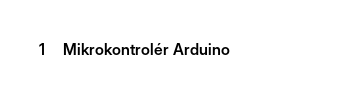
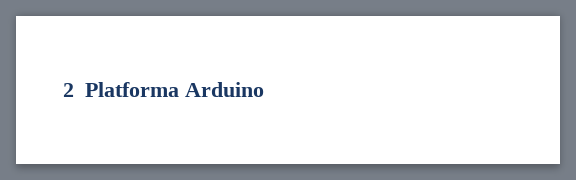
- 1 Mikrokontrolér Arduino
+ 2 Platforma Arduino

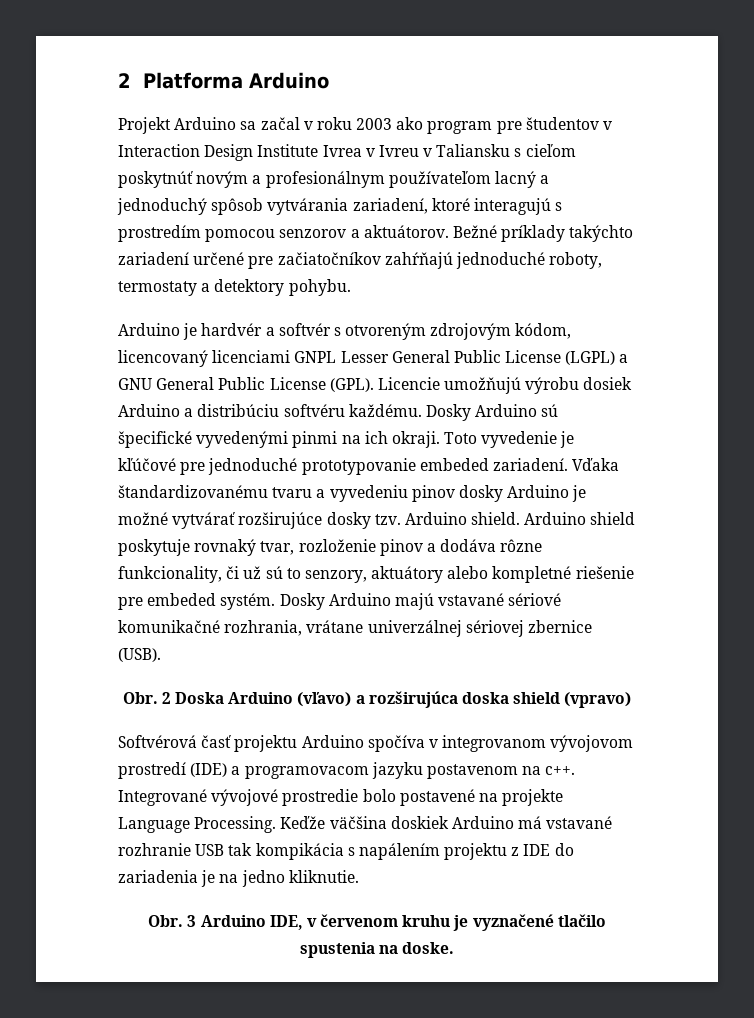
+ Projekt Arduino sa začal v roku 2003 ako program pre študentov v Interaction Design Institute Ivrea v Ivreu v Taliansku s cieľom poskytnúť novým a profesionálnym používateľom lacný a jednoduchý spôsob vytvárania zariadení, ktoré interagujú s prostredím pomocou senzorov a aktuátorov. Bežné príklady takýchto zariadení určené pre začiatočníkov zahŕňajú jednoduché roboty, termostaty a detektory pohybu.
+ Arduino je hardvér a softvér s otvoreným zdrojovým kódom, licencovaný licenciami GNPL Lesser General Public License (LGPL) a GNU General Public License (GPL). Licencie umožňujú výrobu dosiek Arduino a distribúciu softvéru každému. Dosky Arduino sú špecifické vyvedenými pinmi na ich okraji. Toto vyvedenie je kľúčové pre jednoduché prototypovanie embeded zariadení. Vďaka štandardizovanému tvaru a vyvedeniu pinov dosky Arduino je možné vytvárať rozširujúce dosky tzv. Arduino shield. Arduino shield poskytuje rovnaký tvar, rozloženie pinov a dodáva rôzne funkcionality, či už sú to senzory, aktuátory alebo kompletné riešenie pre embeded systém. Dosky Arduino majú vstavané sériové komunikačné rozhrania, vrátane univerzálnej sériovej zbernice (USB).
+ Obr. 2 Doska Arduino (vľavo) a rozširujúca doska shield (vpravo)
+ Softvérová časť projektu Arduino spočíva v integrovanom vývojovom prostredí (IDE) a programovacom jazyku postavenom na c++. Integrované vývojové prostredie bolo postavené na projekte Language Processing. Keďže väčšina doskiek Arduino má vstavané rozhranie USB tak kompikácia s napálením projektu z IDE do zariadenia je na jedno kliknutie.
+ Obr. 3 Arduino IDE, v červenom kruhu je vyznačené tlačilo spustenia na doske.

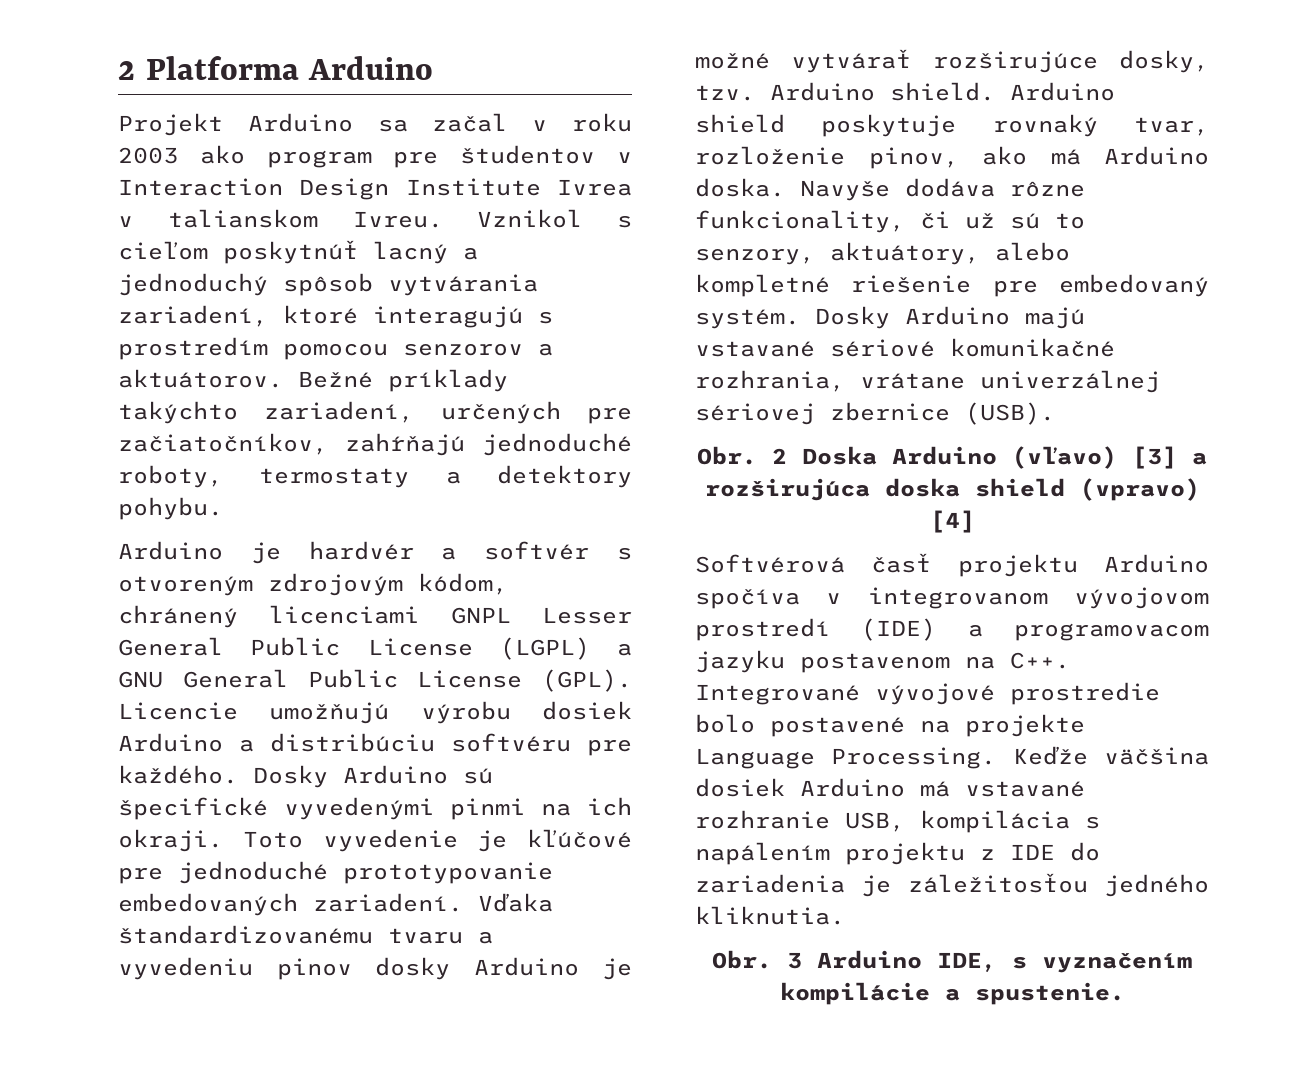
- Projekt Arduino sa začal v roku 2003 ako program pre študentov v Interaction Design Institute Ivrea v Ivreu v Taliansku s cieľom poskytnúť novým a profesionálnym používateľom lacný a jednoduchý spôsob vytvárania zariadení, ktoré interagujú s prostredím pomocou senzorov a aktuátorov.
+ Projekt Arduino sa začal v roku 2003 ako program pre študentov v Interaction Design Institute Ivrea v talianskom Ivreu. Vznikol s cieľom poskytnúť lacný a jednoduchý spôsob vytvárania zariadení, ktoré interagujú s prostredím pomocou senzorov a aktuátorov.
- Bežné príklady takýchto zariadení určené pre začiatočníkov zahŕňajú jednoduché roboty, termostaty a detektory pohybu.
+ Bežné príklady takýchto zariadení, určených pre začiatočníkov, zahŕňajú jednoduché roboty, termostaty a detektory pohybu.
- Arduino je hardvér a softvér s otvoreným zdrojovým kódom, licencovaný licenciami GNPL Lesser General Public License (LGPL) a GNU General Public License (GPL).
+ Arduino je hardvér a softvér s otvoreným zdrojovým kódom, chránený licenciami GNPL Lesser General Public License (LGPL) a GNU General Public License (GPL).
- Licencie umožňujú výrobu dosiek Arduino a distribúciu softvéru každému.
+ Licencie umožňujú výrobu dosiek Arduino a distribúciu softvéru pre každého.
- Toto vyvedenie je kľúčové pre jednoduché prototypovanie embeded zariadení.
+ Toto vyvedenie je kľúčové pre jednoduché prototypovanie embedovaných zariadení.
- Vďaka štandardizovanému tvaru a vyvedeniu pinov dosky Arduino je možné vytvárať rozširujúce dosky tzv.
+ Vďaka štandardizovanému tvaru a vyvedeniu pinov dosky Arduino je možné vytvárať rozširujúce dosky, tzv.
- Arduino shield poskytuje rovnaký tvar, rozloženie pinov a dodáva rôzne funkcionality, či už sú to senzory, aktuátory alebo kompletné riešenie pre embeded systém.
+ Arduino shield poskytuje rovnaký tvar, rozloženie pinov, ako má Arduino doska. Navyše dodáva rôzne funkcionality, či už sú to senzory, aktuátory, alebo kompletné riešenie pre embedovaný systém.
- Obr. 2 Doska Arduino (vľavo) a rozširujúca doska shield (vpravo)
+ Obr. 2 Doska Arduino (vľavo) [3] a rozširujúca doska shield (vpravo) [4]
- Softvérová časť projektu Arduino spočíva v integrovanom vývojovom prostredí (IDE) a programovacom jazyku postavenom na c++. Integrované vývojové prostredie bolo postavené na projekte Language Processing.
+ Softvérová časť projektu Arduino spočíva v integrovanom vývojovom prostredí (IDE) a programovacom jazyku postavenom na C++. Integrované vývojové prostredie bolo postavené na projekte Language Processing.
- Keďže väčšina doskiek Arduino má vstavané rozhranie USB tak kompikácia s napálením projektu z IDE do zariadenia je na jedno kliknutie.
+ Keďže väčšina dosiek Arduino má vstavané rozhranie USB, kompilácia s napálením projektu z IDE do zariadenia je záležitosťou jedného kliknutia.
- Obr. 3 Arduino IDE, v červenom kruhu je vyznačené tlačilo spustenia na doske.
+ Obr. 3 Arduino IDE, s vyznačením kompilácie a spustenie.

